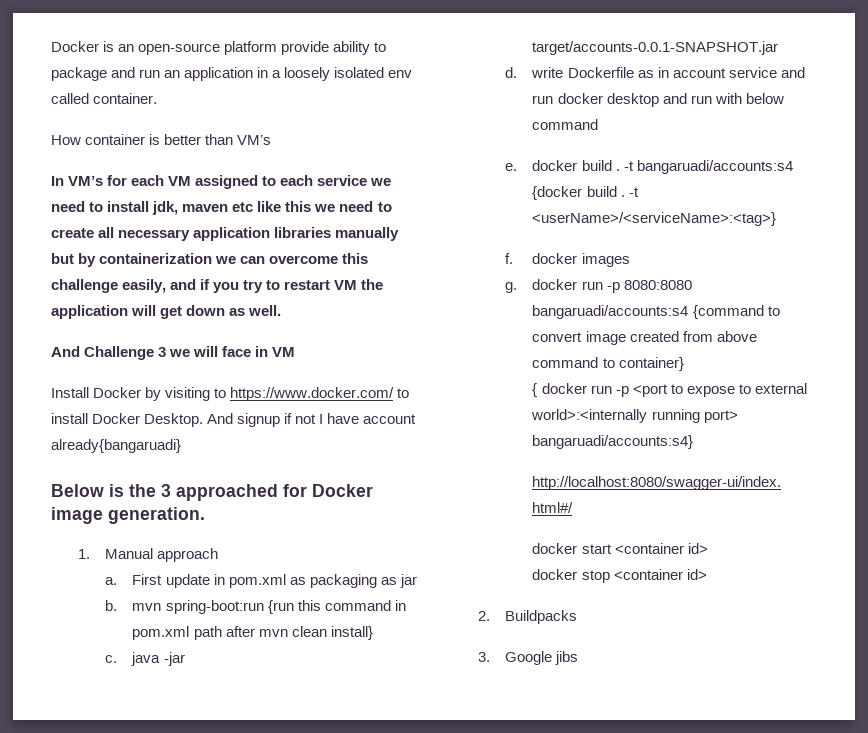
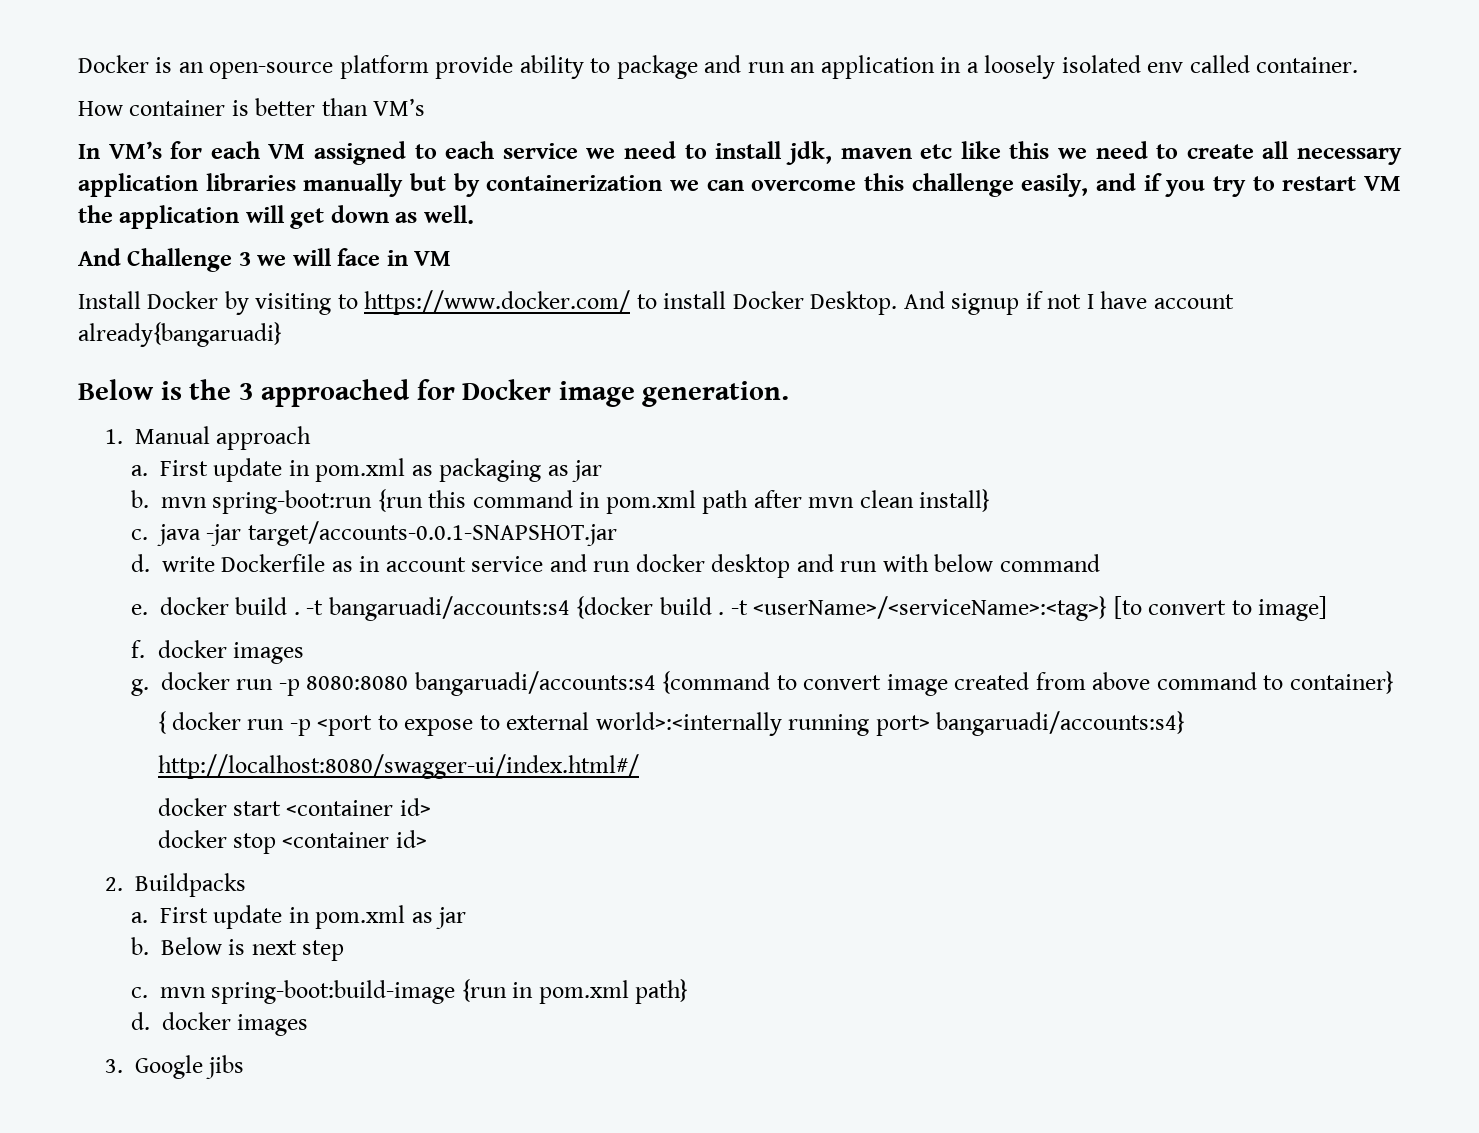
- -t <userName>/<serviceName>:<tag>}
+ -t <userName>/<serviceName>:<tag>} [to convert to image]
+ a. First update in pom.xml as jar
+ b. Below is next step
+ c. mvn spring-boot:build-image {run in pom.xml path}
+ d. docker images

